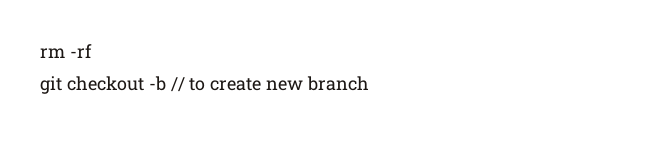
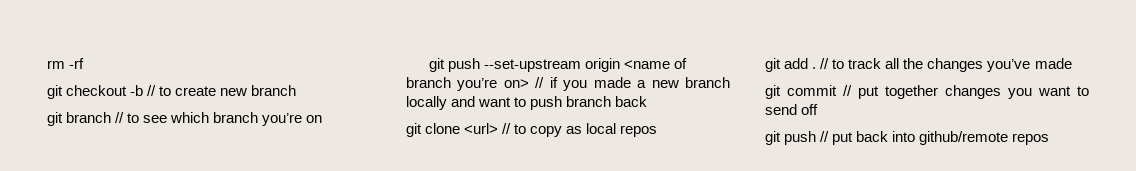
+ git branch // to see which branch you’re on
+ git push --set-upstream origin <name of branch you’re on> // if you made a new branch locally and want to push branch back
+ git clone <url> // to copy as local repos
+ git add . // to track all the changes you’ve made
+ git commit // put together changes you want to send off
+ git push // put back into github/remote repos

